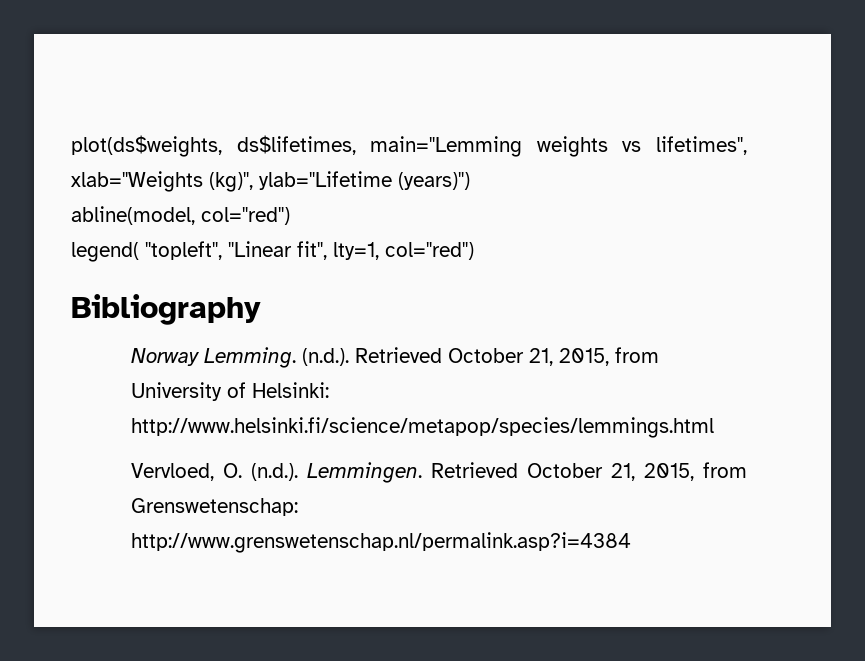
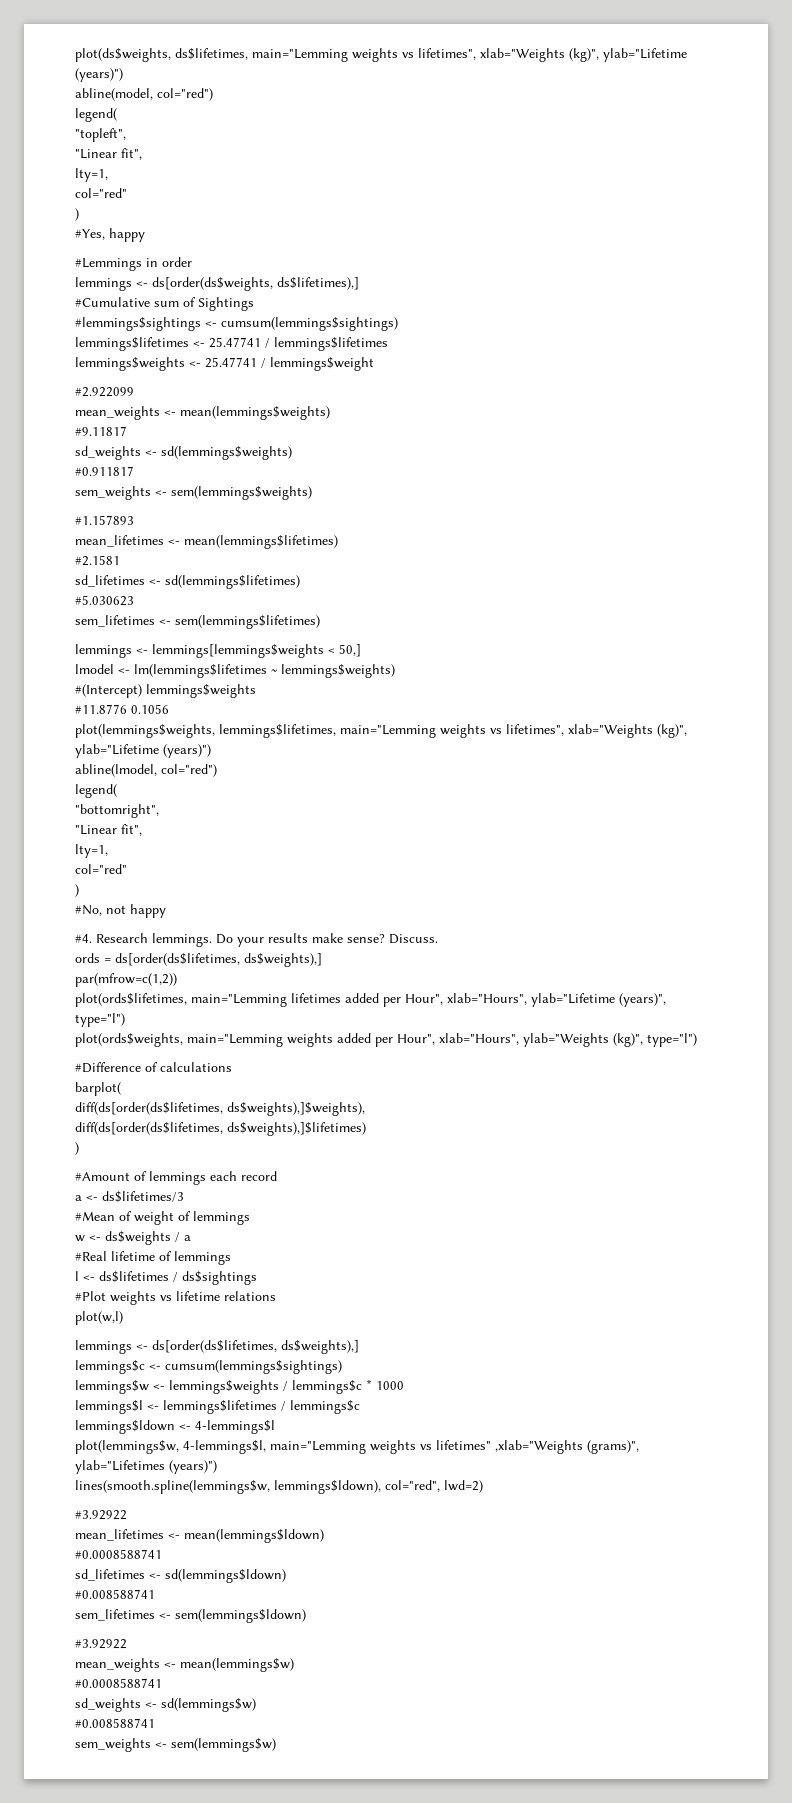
  abline(model, col="red")
- legend( "topleft", "Linear fit", lty=1, col="red")
- Bibliography
- Norway Lemming. (n.d.). Retrieved October 21, 2015, from University of Helsinki: http://www.helsinki.fi/science/metapop/species/lemmings.html
- Vervloed, O. (n.d.). Lemmingen. Retrieved October 21, 2015, from Grenswetenschap: http://www.grenswetenschap.nl/permalink.asp?i=4384
+ legend(
+ "topleft",
+ "Linear fit",
+ lty=1,
+ col="red"
+ )
+ #Yes, happy
+ #Lemmings in order
+ lemmings <- ds[order(ds$weights, ds$lifetimes),]
+ #Cumulative sum of Sightings
+ #lemmings$sightings <- cumsum(lemmings$sightings)
+ lemmings$lifetimes <- 25.47741 / lemmings$lifetimes
+ lemmings$weights <- 25.47741 / lemmings$weight
+ #2.922099
+ mean_weights <- mean(lemmings$weights)
+ #9.11817
+ sd_weights <- sd(lemmings$weights)
+ #0.911817
+ sem_weights <- sem(lemmings$weights)
+ #1.157893
+ mean_lifetimes <- mean(lemmings$lifetimes)
+ #2.1581
+ sd_lifetimes <- sd(lemmings$lifetimes)
+ #5.030623
+ sem_lifetimes <- sem(lemmings$lifetimes)
+ lemmings <- lemmings[lemmings$weights < 50,]
+ lmodel <- lm(lemmings$lifetimes ~ lemmings$weights)
+ #(Intercept) lemmings$weights
+ #11.8776 0.1056
+ plot(lemmings$weights, lemmings$lifetimes, main="Lemming weights vs lifetimes", xlab="Weights (kg)", ylab="Lifetime (years)")
+ abline(lmodel, col="red")
+ legend(
+ "bottomright",
+ "Linear fit",
+ lty=1,
+ col="red"
+ )
+ #No, not happy
+ #4. Research lemmings. Do your results make sense? Discuss.
+ ords = ds[order(ds$lifetimes, ds$weights),]
+ par(mfrow=c(1,2))
+ plot(ords$lifetimes, main="Lemming lifetimes added per Hour", xlab="Hours", ylab="Lifetime (years)", type="l")
+ plot(ords$weights, main="Lemming weights added per Hour", xlab="Hours", ylab="Weights (kg)", type="l")
+ #Difference of calculations
+ barplot(
+ diff(ds[order(ds$lifetimes, ds$weights),]$weights),
+ diff(ds[order(ds$lifetimes, ds$weights),]$lifetimes)
+ )
+ #Amount of lemmings each record
+ a <- ds$lifetimes/3
+ #Mean of weight of lemmings
+ w <- ds$weights / a
+ #Real lifetime of lemmings
+ l <- ds$lifetimes / ds$sightings
+ #Plot weights vs lifetime relations
+ plot(w,l)
+ lemmings <- ds[order(ds$lifetimes, ds$weights),]
+ lemmings$c <- cumsum(lemmings$sightings)
+ lemmings$w <- lemmings$weights / lemmings$c * 1000
+ lemmings$l <- lemmings$lifetimes / lemmings$c
+ lemmings$ldown <- 4-lemmings$l
+ plot(lemmings$w, 4-lemmings$l, main="Lemming weights vs lifetimes" ,xlab="Weights (grams)", ylab="Lifetimes (years)")
+ lines(smooth.spline(lemmings$w, lemmings$ldown), col="red", lwd=2)
+ #3.92922
+ mean_lifetimes <- mean(lemmings$ldown)
+ #0.0008588741
+ sd_lifetimes <- sd(lemmings$ldown)
+ #0.008588741
+ sem_lifetimes <- sem(lemmings$ldown)
+ #3.92922
+ mean_weights <- mean(lemmings$w)
+ #0.0008588741
+ sd_weights <- sd(lemmings$w)
+ #0.008588741
+ sem_weights <- sem(lemmings$w)

